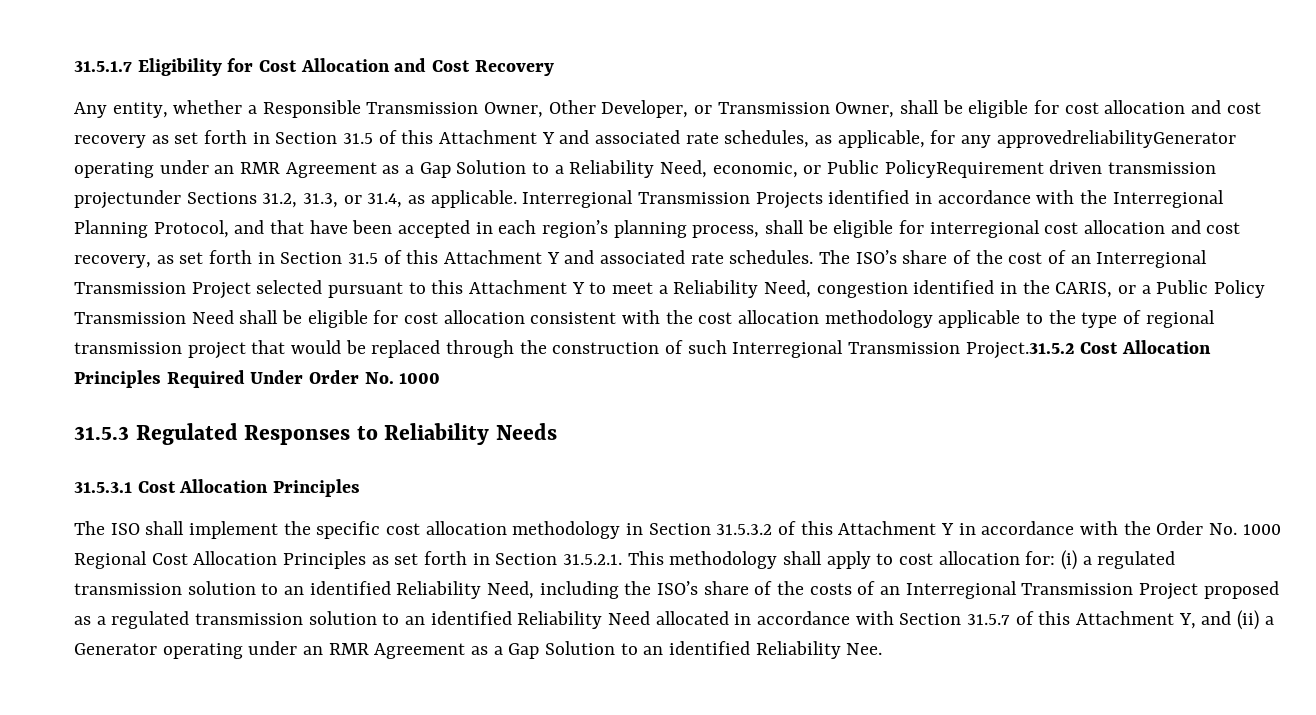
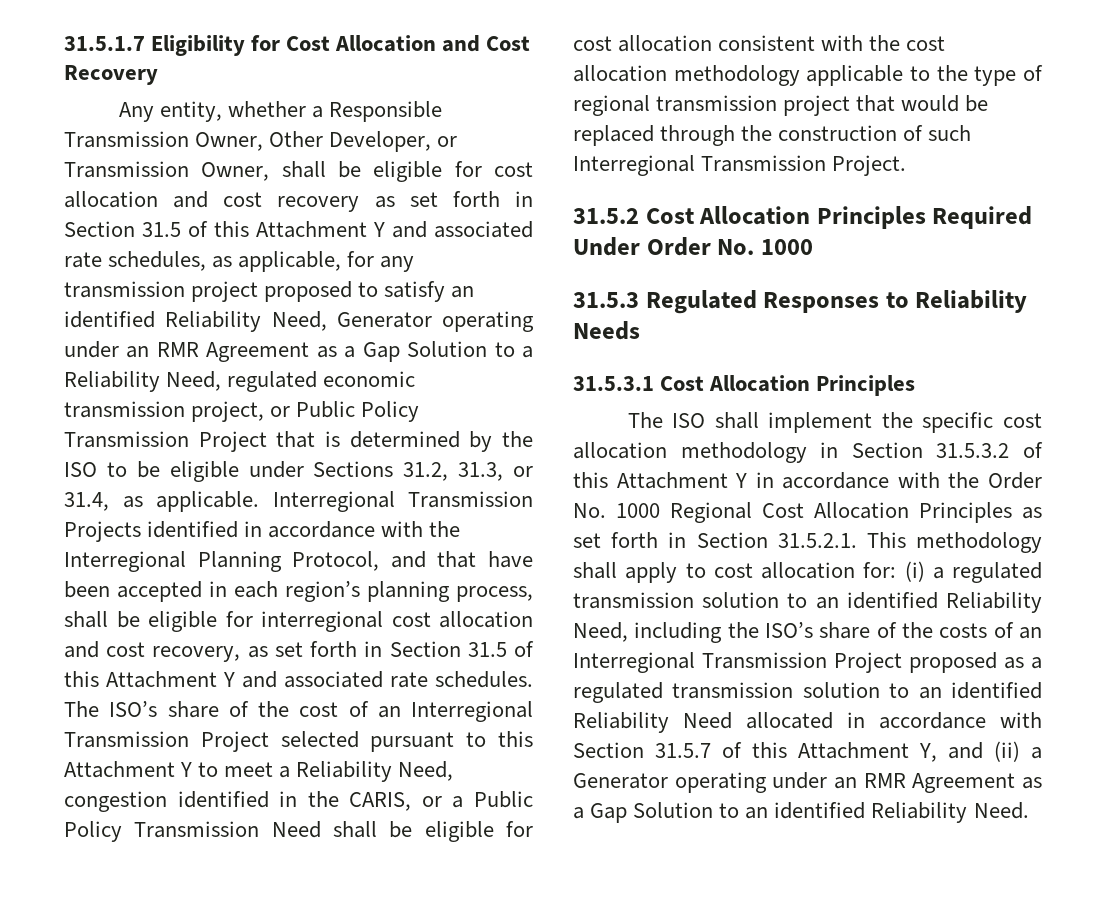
- Any entity, whether a Responsible Transmission Owner, Other Developer, or Transmission Owner, shall be eligible for cost allocation and cost recovery as set forth in Section 31.5 of this Attachment Y and associated rate schedules, as applicable, for any approvedreliabilityGenerator operating under an RMR Agreement as a Gap Solution to a Reliability Need, economic, or Public PolicyRequirement driven transmission projectunder Sections 31.2, 31.3, or 31.4, as applicable.
+ Any entity, whether a Responsible Transmission Owner, Other Developer, or Transmission Owner, shall be eligible for cost allocation and cost recovery as set forth in Section 31.5 of this Attachment Y and associated rate schedules, as applicable, for any transmission project proposed to satisfy an identified Reliability Need, Generator operating under an RMR Agreement as a Gap Solution to a Reliability Need, regulated economic transmission project, or Public Policy Transmission Project that is determined by the ISO to be eligible under Sections 31.2, 31.3, or 31.4, as applicable.
- The ISO’s share of the cost of an Interregional Transmission Project selected pursuant to this Attachment Y to meet a Reliability Need, congestion identified in the CARIS, or a Public Policy Transmission Need shall be eligible for cost allocation consistent with the cost allocation methodology applicable to the type of regional transmission project that would be replaced through the construction of such Interregional Transmission Project.31.5.2 Cost Allocation Principles Required Under Order No. 1000
+ The ISO’s share of the cost of an Interregional Transmission Project selected pursuant to this Attachment Y to meet a Reliability Need, congestion identified in the CARIS, or a Public Policy Transmission Need shall be eligible for cost allocation consistent with the cost allocation methodology applicable to the type of regional transmission project that would be replaced through the construction of such Interregional Transmission Project.
+ 31.5.2 Cost Allocation Principles Required Under Order No. 1000
- (i) a regulated transmission solution to an identified Reliability Need, including the ISO’s share of the costs of an Interregional Transmission Project proposed as a regulated transmission solution to an identified Reliability Need allocated in accordance with Section 31.5.7 of this Attachment Y, and (ii) a Generator operating under an RMR Agreement as a Gap Solution to an identified Reliability Nee.
+ (i) a regulated transmission solution to an identified Reliability Need, including the ISO’s share of the costs of an Interregional Transmission Project proposed as a regulated transmission solution to an identified Reliability Need allocated in accordance with Section 31.5.7 of this Attachment Y, and (ii) a Generator operating under an RMR Agreement as a Gap Solution to an identified Reliability Need.

